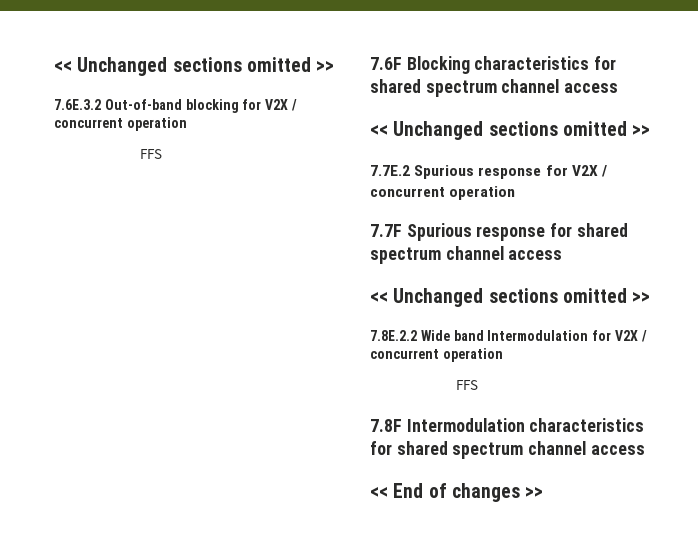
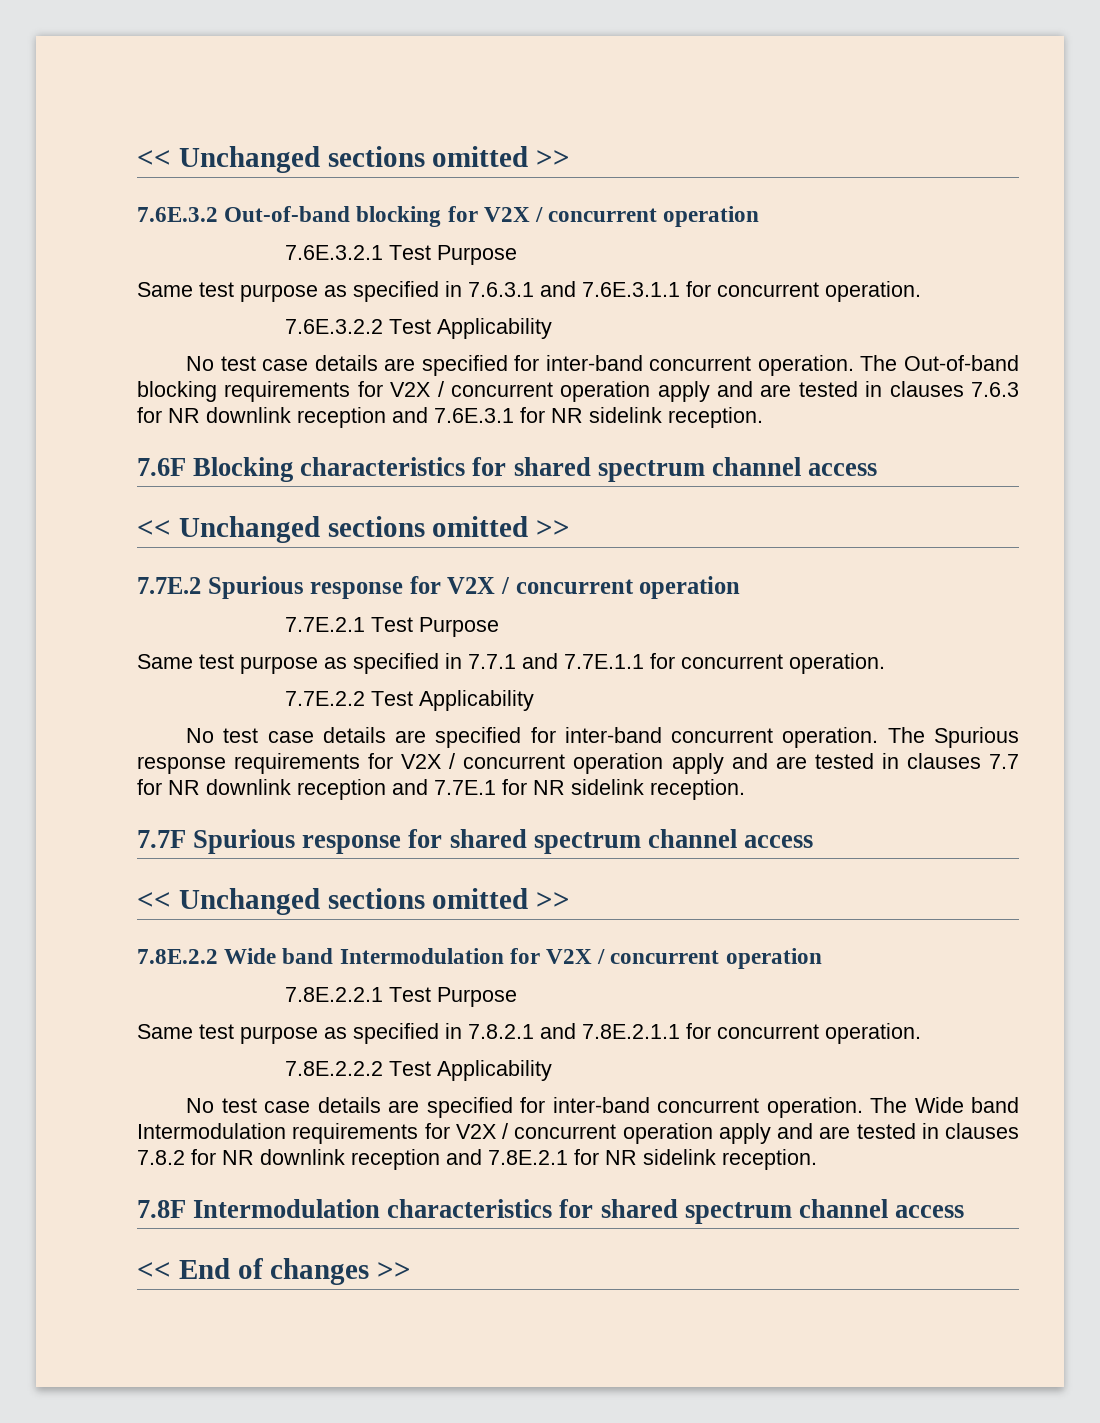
  7.6E.3.2 Out-of-band blocking for V2X / concurrent operation
- FFS
+ 7.6E.3.2.1 Test Purpose
+ Same test purpose as specified in 7.6.3.1 and 7.6E.3.1.1 for concurrent operation.
+ 7.6E.3.2.2 Test Applicability
+ No test case details are specified for inter-band concurrent operation. The Out-of-band blocking requirements for V2X / concurrent operation apply and are tested in clauses 7.6.3 for NR downlink reception and 7.6E.3.1 for NR sidelink reception.
+ 7.7E.2.1 Test Purpose
+ Same test purpose as specified in 7.7.1 and 7.7E.1.1 for concurrent operation.
+ 7.7E.2.2 Test Applicability
+ No test case details are specified for inter-band concurrent operation. The Spurious response requirements for V2X / concurrent operation apply and are tested in clauses 7.7 for NR downlink reception and 7.7E.1 for NR sidelink reception.
  7.8E.2.2 Wide band Intermodulation for V2X / concurrent operation
- FFS
+ 7.8E.2.2.1 Test Purpose
+ Same test purpose as specified in 7.8.2.1 and 7.8E.2.1.1 for concurrent operation.
+ 7.8E.2.2.2 Test Applicability
+ No test case details are specified for inter-band concurrent operation. The Wide band Intermodulation requirements for V2X / concurrent operation apply and are tested in clauses 7.8.2 for NR downlink reception and 7.8E.2.1 for NR sidelink reception.

